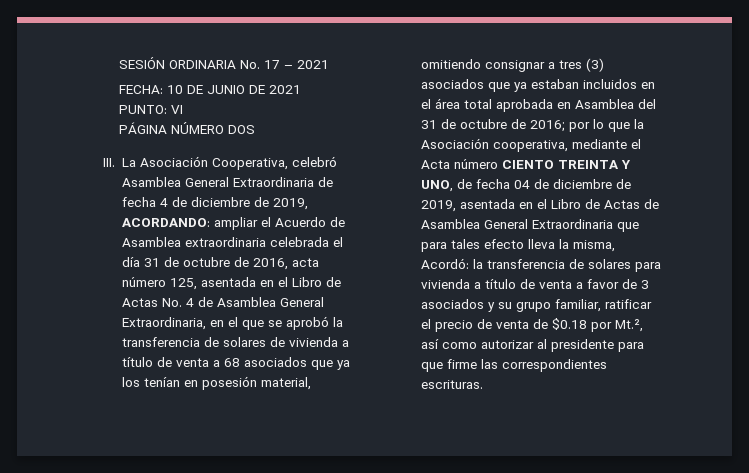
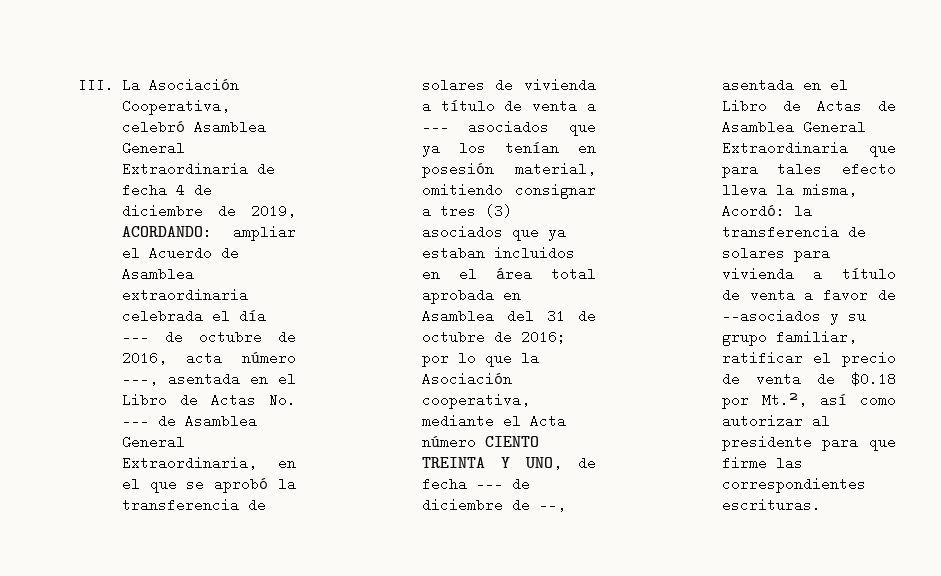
- SESIÓN ORDINARIA No. 17 – 2021
- FECHA: 10 DE JUNIO DE 2021
- PUNTO: VI
- PÁGINA NÚMERO DOS
- ampliar el Acuerdo de Asamblea extraordinaria celebrada el día 31 de octubre de 2016, acta número 125, asentada en el Libro de Actas No. 4 de Asamblea General Extraordinaria, en el que se aprobó la transferencia de solares de vivienda a título de venta a 68 asociados que ya los tenían en posesión material, omitiendo consignar a tres (3) asociados que ya estaban incluidos en el área total aprobada en Asamblea del 31 de octubre de 2016;
+ ampliar el Acuerdo de Asamblea extraordinaria celebrada el día --- de octubre de 2016, acta número ---, asentada en el Libro de Actas No. --- de Asamblea General Extraordinaria, en el que se aprobó la transferencia de solares de vivienda a título de venta a --- asociados que ya los tenían en posesión material, omitiendo consignar a tres (3) asociados que ya estaban incluidos en el área total aprobada en Asamblea del 31 de octubre de 2016;
- por lo que la Asociación cooperativa, mediante el Acta número CIENTO TREINTA Y UNO, de fecha 04 de diciembre de 2019, asentada en el Libro de Actas de Asamblea General Extraordinaria que para tales efecto lleva la misma, Acordó:
+ por lo que la Asociación cooperativa, mediante el Acta número CIENTO TREINTA Y UNO, de fecha --- de diciembre de --, asentada en el Libro de Actas de Asamblea General Extraordinaria que para tales efecto lleva la misma, Acordó:
- la transferencia de solares para vivienda a título de venta a favor de 3 asociados y su grupo familiar, ratificar el precio de venta de $0.18 por Mt.², así como autorizar al presidente para que firme las correspondientes escrituras.
+ la transferencia de solares para vivienda a título de venta a favor de --asociados y su grupo familiar, ratificar el precio de venta de $0.18 por Mt.², así como autorizar al presidente para que firme las correspondientes escrituras.

